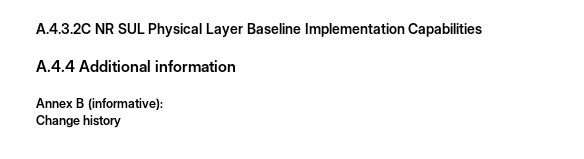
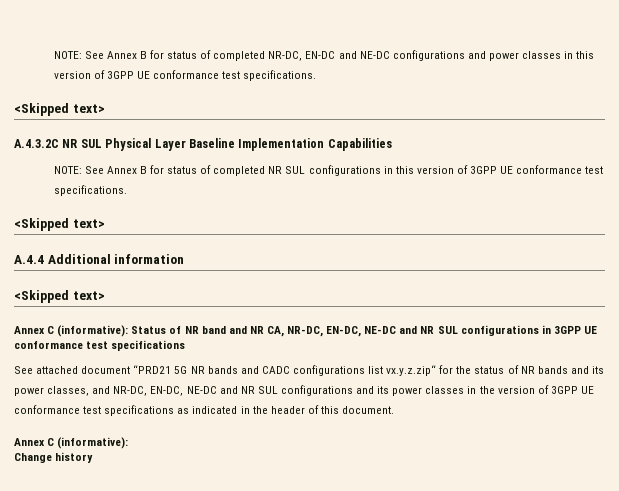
+ NOTE: See Annex B for status of completed NR-DC, EN-DC and NE-DC configurations and power classes in this version of 3GPP UE conformance test specifications.
+ <Skipped text>
+ NOTE: See Annex B for status of completed NR SUL configurations in this version of 3GPP UE conformance test specifications.
+ <Skipped text>
  A.4.4 Additional information
- Annex B (informative):
+ <Skipped text>
+ Annex C (informative): Status of NR band and NR CA, NR-DC, EN-DC, NE-DC and NR SUL configurations in 3GPP UE conformance test specifications
+ See attached document “PRD21 5G NR bands and CADC configurations list vx.y.z.zip“ for the status of NR bands and its power classes, and NR-DC, EN-DC, NE-DC and NR SUL configurations and its power classes in the version of 3GPP UE conformance test specifications as indicated in the header of this document.
+ Annex C (informative):

